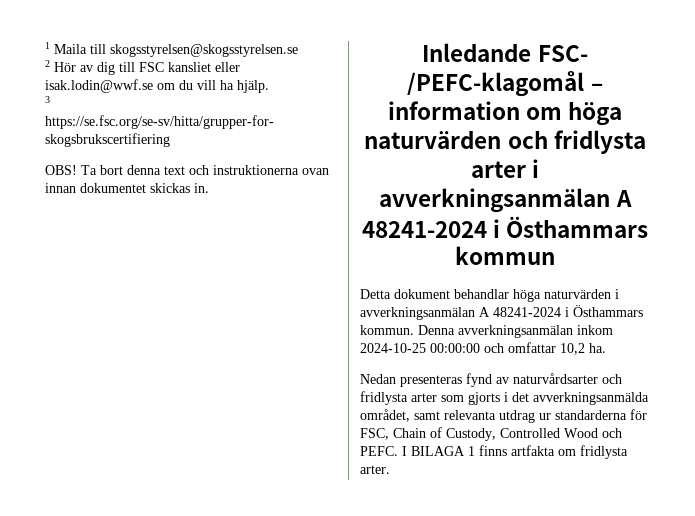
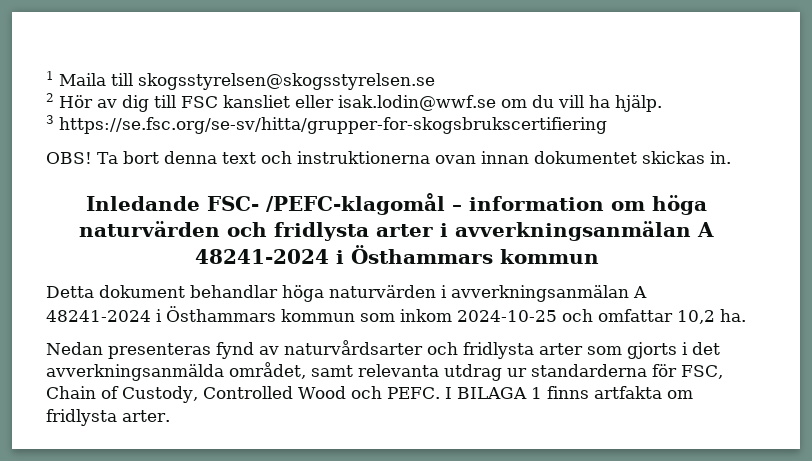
- Detta dokument behandlar höga naturvärden i avverkningsanmälan A 48241-2024 i Östhammars kommun. Denna avverkningsanmälan inkom 2024-10-25 00:00:00 och omfattar 10,2 ha.
+ Detta dokument behandlar höga naturvärden i avverkningsanmälan A 48241-2024 i Östhammars kommun som inkom 2024-10-25 och omfattar 10,2 ha.

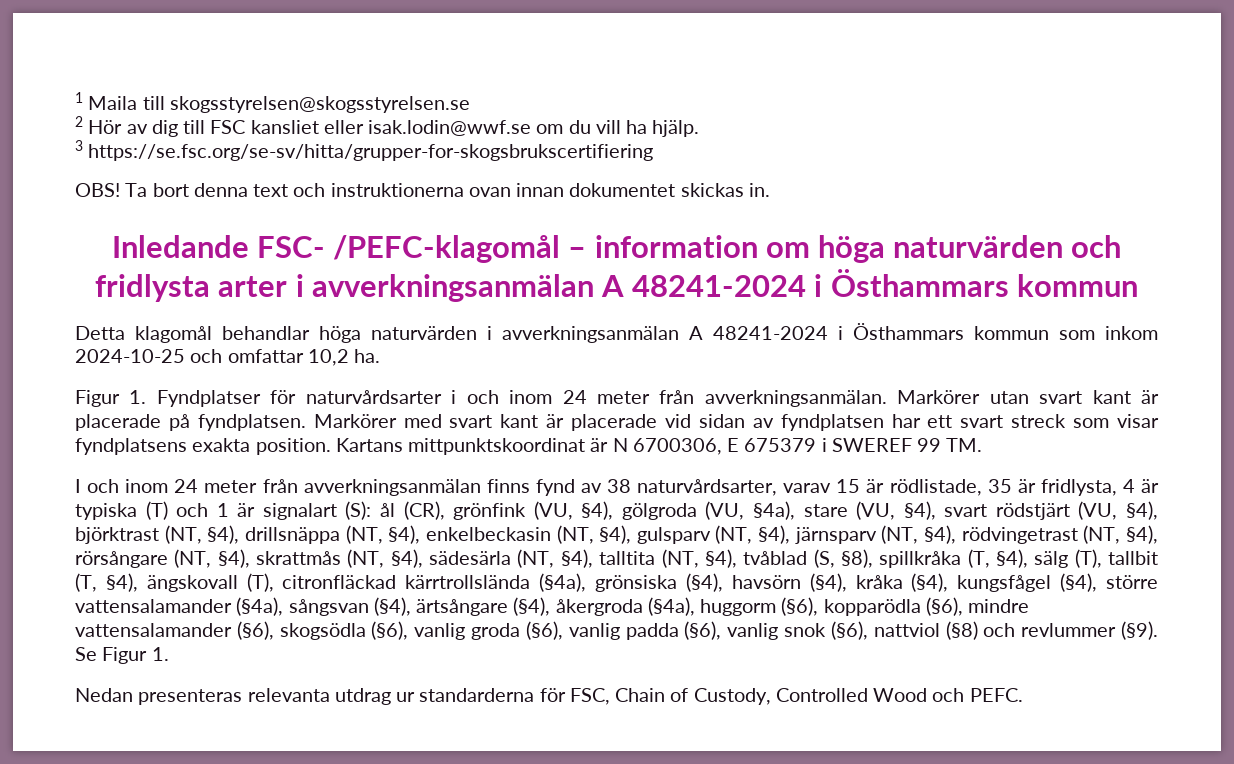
- Detta dokument behandlar höga naturvärden i avverkningsanmälan A 48241-2024 i Östhammars kommun som inkom 2024-10-25 och omfattar 10,2 ha.
+ Detta klagomål behandlar höga naturvärden i avverkningsanmälan A 48241-2024 i Östhammars kommun som inkom 2024-10-25 och omfattar 10,2 ha.
- Nedan presenteras fynd av naturvårdsarter och fridlysta arter som gjorts i det avverkningsanmälda området, samt relevanta utdrag ur standarderna för FSC, Chain of Custody, Controlled Wood och PEFC. I BILAGA 1 finns artfakta om fridlysta arter.
+ Figur 1. Fyndplatser för naturvårdsarter i och inom 24 meter från avverkningsanmälan. Markörer utan svart kant är placerade på fyndplatsen. Markörer med svart kant är placerade vid sidan av fyndplatsen har ett svart streck som visar fyndplatsens exakta position. Kartans mittpunktskoordinat är N 6700306, E 675379 i SWEREF 99 TM.
+ I och inom 24 meter från avverkningsanmälan finns fynd av 38 naturvårdsarter, varav 15 är rödlistade, 35 är fridlysta, 4 är typiska (T) och 1 är signalart (S): ål (CR), grönfink (VU, §4), gölgroda (VU, §4a), stare (VU, §4), svart rödstjärt (VU, §4), björktrast (NT, §4), drillsnäppa (NT, §4), enkelbeckasin (NT, §4), gulsparv (NT, §4), järnsparv (NT, §4), rödvingetrast (NT, §4), rörsångare (NT, §4), skrattmås (NT, §4), sädesärla (NT, §4), talltita (NT, §4), tvåblad (S, §8), spillkråka (T, §4), sälg (T), tallbit (T, §4), ängskovall (T), citronfläckad kärrtrollslända (§4a), grönsiska (§4), havsörn (§4), kråka (§4), kungsfågel (§4), större vattensalamander (§4a), sångsvan (§4), ärtsångare (§4), åkergroda (§4a), huggorm (§6), kopparödla (§6), mindre vattensalamander (§6), skogsödla (§6), vanlig groda (§6), vanlig padda (§6), vanlig snok (§6), nattviol (§8) och revlummer (§9). Se Figur 1.
+ Nedan presenteras relevanta utdrag ur standarderna för FSC, Chain of Custody, Controlled Wood och PEFC.

